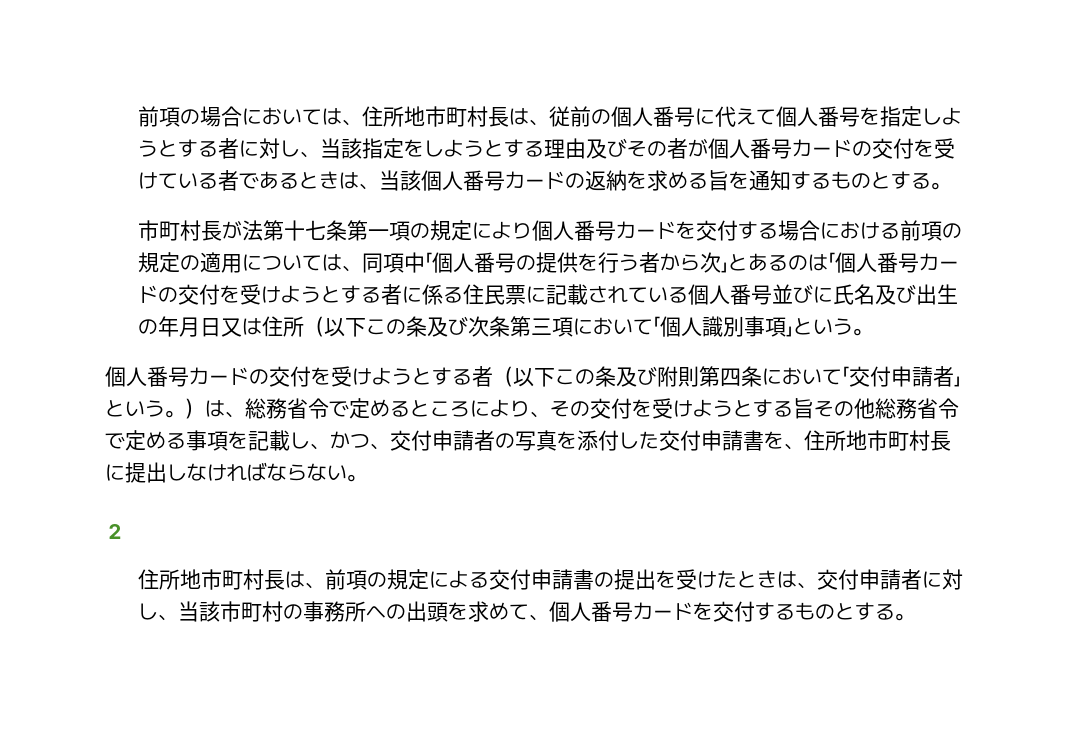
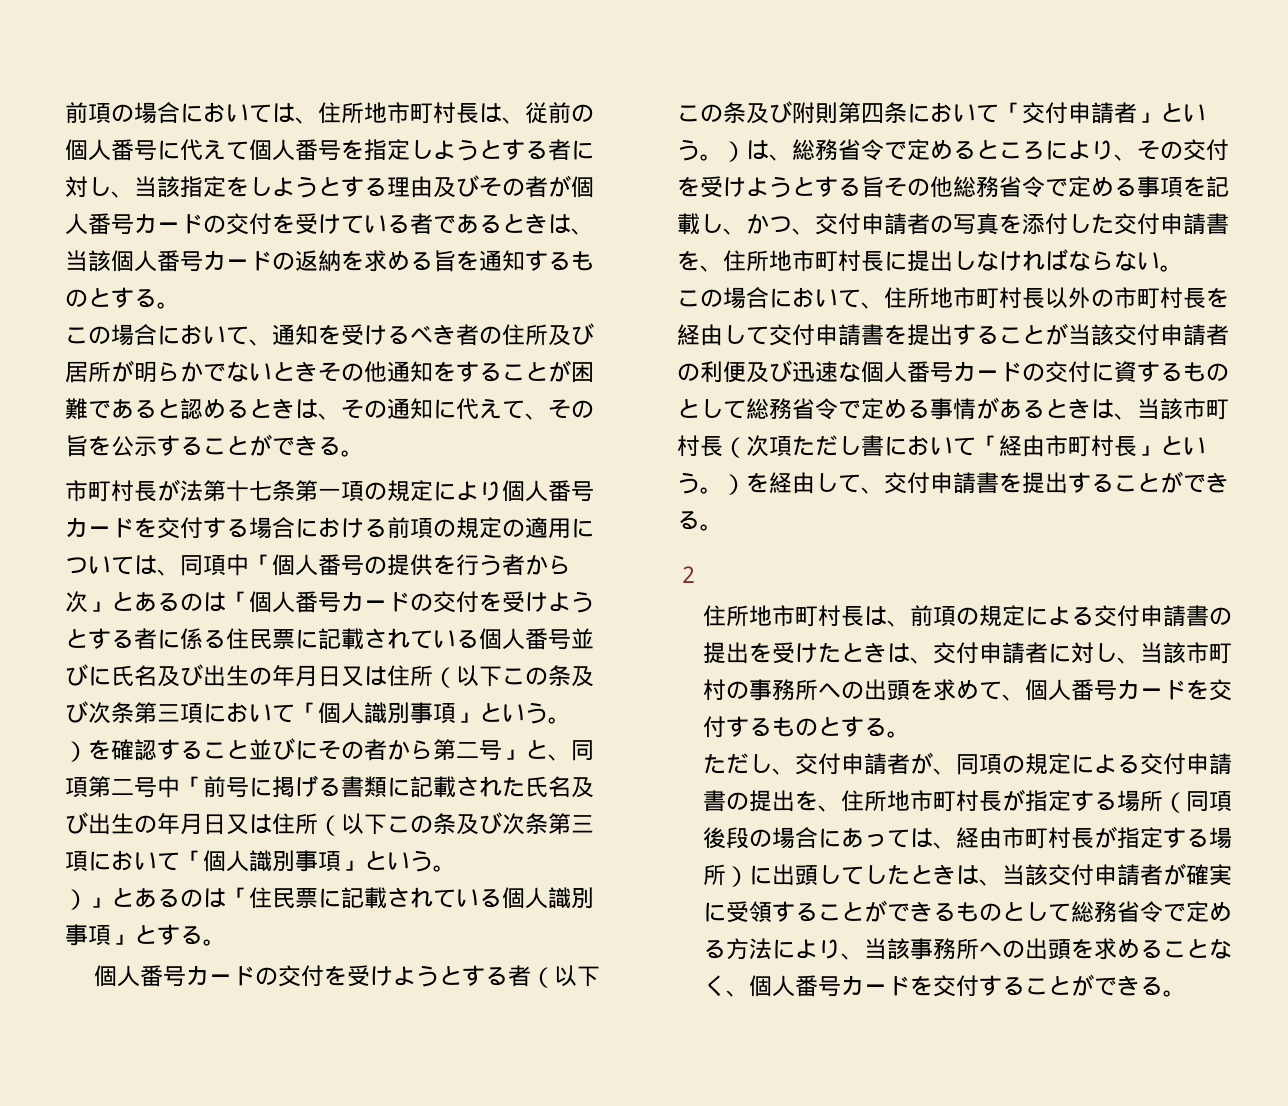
+ この場合において、通知を受けるべき者の住所及び居所が明らかでないときその他通知をすることが困難であると認めるときは、その通知に代えて、その旨を公示することができる。
+ ）を確認すること並びにその者から第二号」と、同項第二号中「前号に掲げる書類に記載された氏名及び出生の年月日又は住所（以下この条及び次条第三項において「個人識別事項」という。
+ ）」とあるのは「住民票に記載されている個人識別事項」とする。
+ この場合において、住所地市町村長以外の市町村長を経由して交付申請書を提出することが当該交付申請者の利便及び迅速な個人番号カードの交付に資するものとして総務省令で定める事情があるときは、当該市町村長（次項ただし書において「経由市町村長」という。）を経由して、交付申請書を提出することができる。
+ ただし、交付申請者が、同項の規定による交付申請書の提出を、住所地市町村長が指定する場所（同項後段の場合にあっては、経由市町村長が指定する場所）に出頭してしたときは、当該交付申請者が確実に受領することができるものとして総務省令で定める方法により、当該事務所への出頭を求めることなく、個人番号カードを交付することができる。

